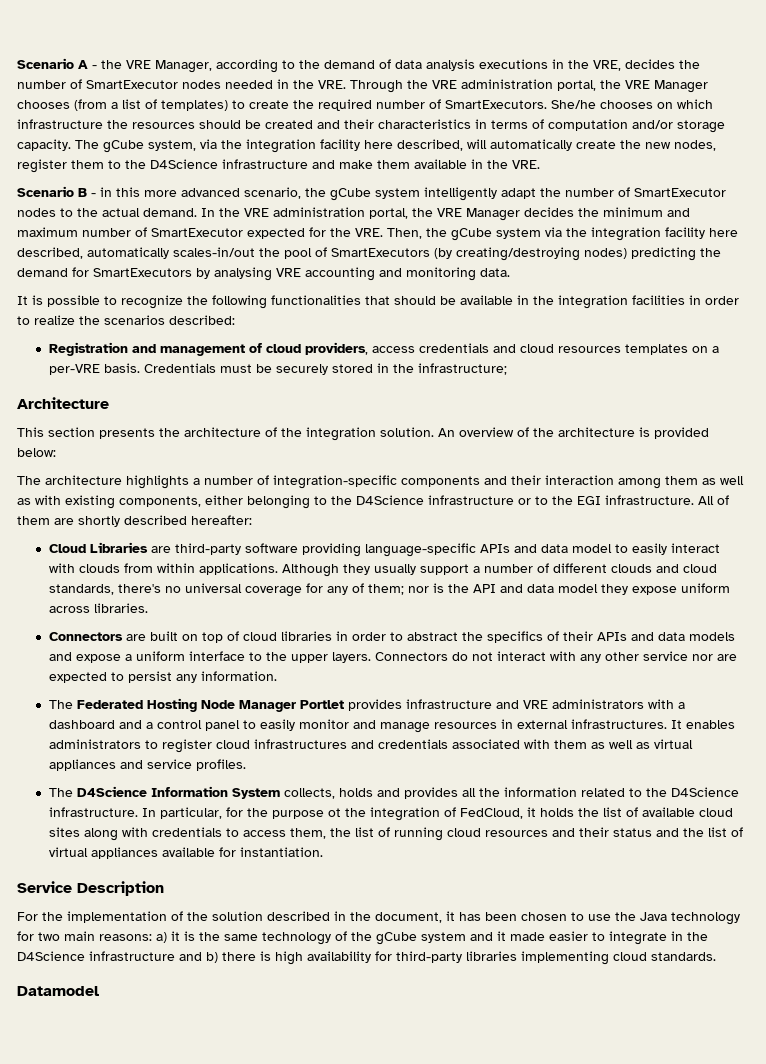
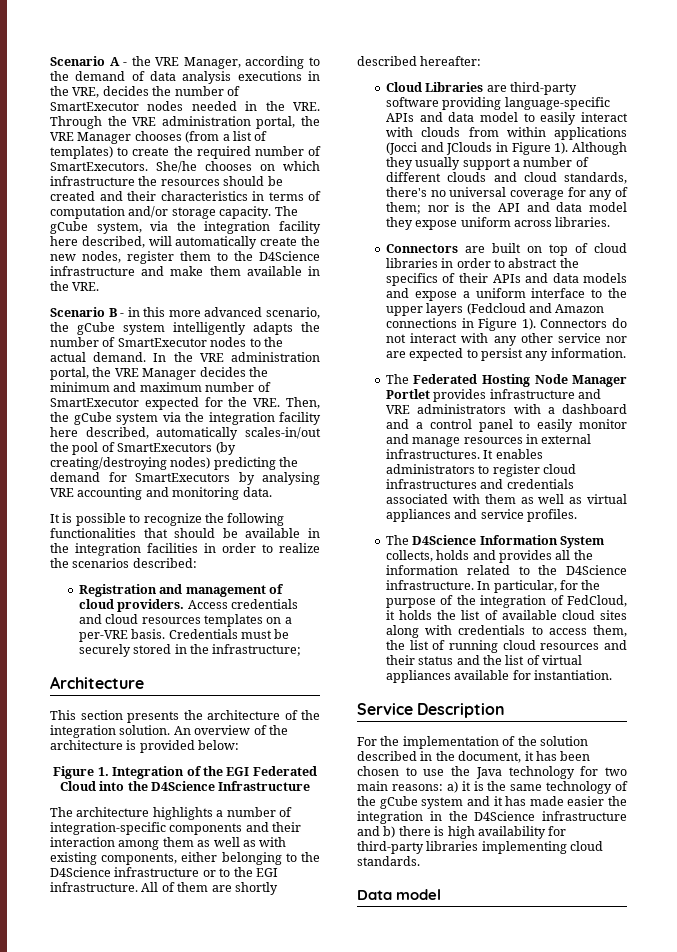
- Scenario B - in this more advanced scenario, the gCube system intelligently adapt the number of SmartExecutor nodes to the actual demand.
+ Scenario B - in this more advanced scenario, the gCube system intelligently adapts the number of SmartExecutor nodes to the actual demand.
- Registration and management of cloud providers, access credentials and cloud resources templates on a per-VRE basis.
+ Registration and management of cloud providers. Access credentials and cloud resources templates on a per-VRE basis.
+ Figure 1. Integration of the EGI Federated Cloud into the D4Science Infrastructure
- Cloud Libraries are third-party software providing language-specific APIs and data model to easily interact with clouds from within applications.
+ Cloud Libraries are third-party software providing language-specific APIs and data model to easily interact with clouds from within applications (Jocci and JClouds in Figure 1).
- Connectors are built on top of cloud libraries in order to abstract the specifics of their APIs and data models and expose a uniform interface to the upper layers.
+ Connectors are built on top of cloud libraries in order to abstract the specifics of their APIs and data models and expose a uniform interface to the upper layers (Fedcloud and Amazon connections in Figure 1).
- In particular, for the purpose ot the integration of FedCloud, it holds the list of available cloud sites along with credentials to access them, the list of running cloud resources and their status and the list of virtual appliances available for instantiation.
+ In particular, for the purpose of the integration of FedCloud, it holds the list of available cloud sites along with credentials to access them, the list of running cloud resources and their status and the list of virtual appliances available for instantiation.
- For the implementation of the solution described in the document, it has been chosen to use the Java technology for two main reasons: a) it is the same technology of the gCube system and it made easier to integrate in the D4Science infrastructure and b) there is high availability for third-party libraries implementing cloud standards.
+ For the implementation of the solution described in the document, it has been chosen to use the Java technology for two main reasons: a) it is the same technology of the gCube system and it has made easier the integration in the D4Science infrastructure and b) there is high availability for third-party libraries implementing cloud standards.
- Datamodel
+ Data model

